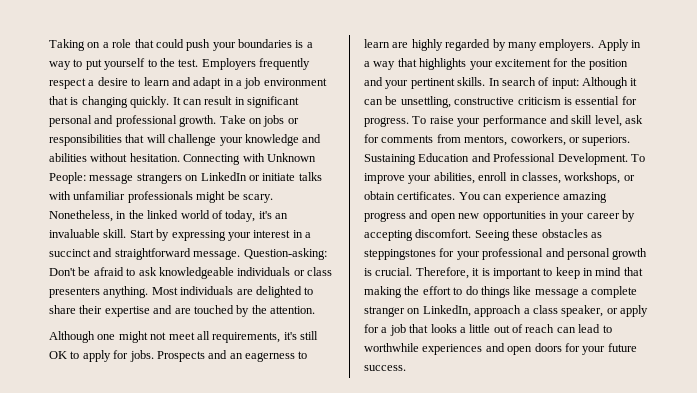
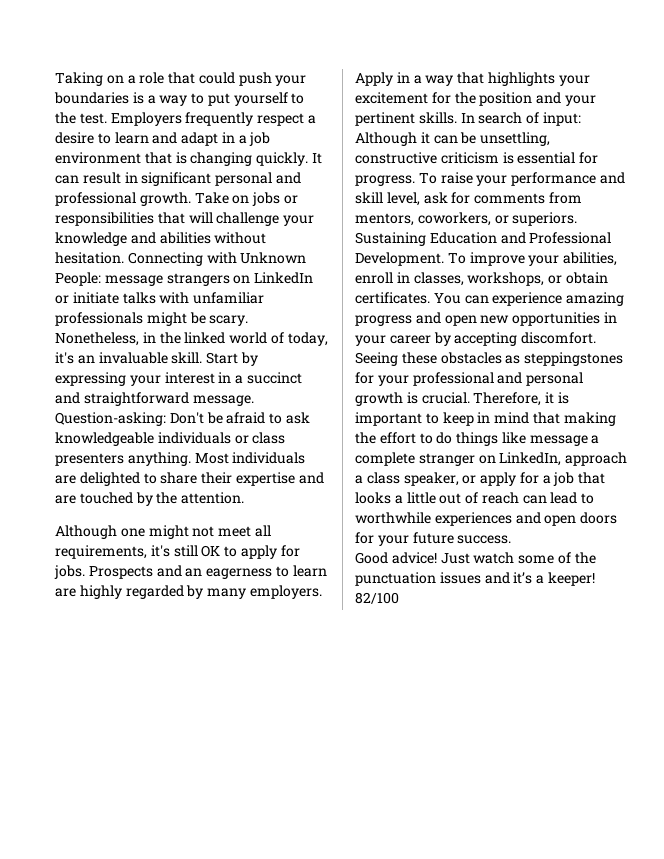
+ Good advice! Just watch some of the punctuation issues and it’s a keeper! 82/100

